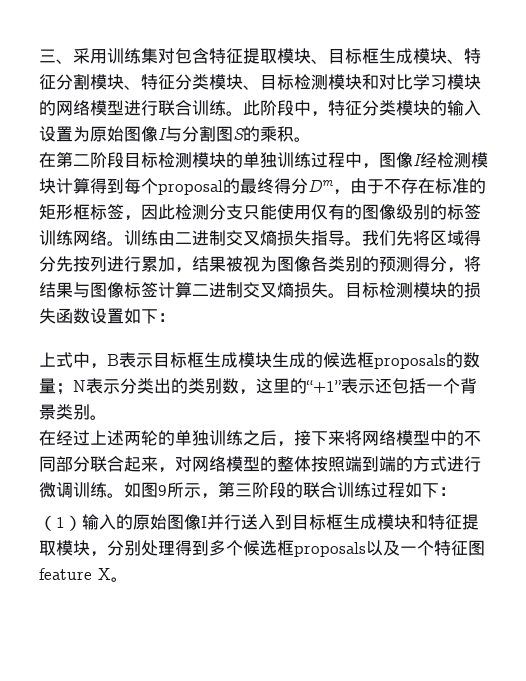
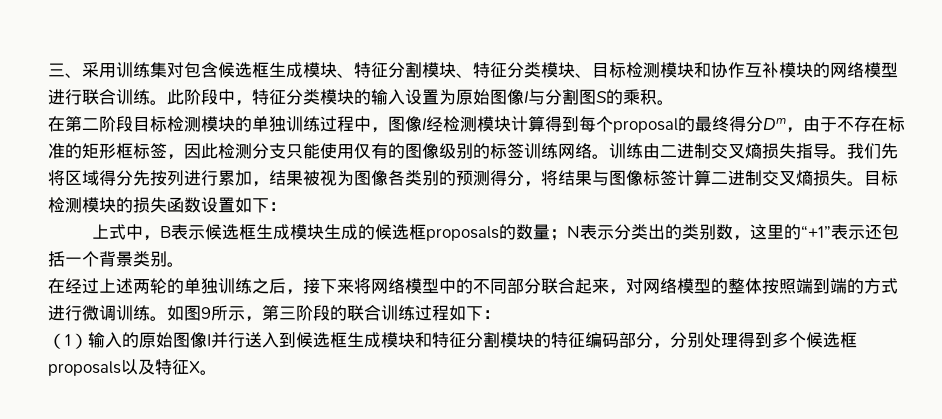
- 三、采用训练集对包含特征提取模块、目标框生成模块、特征分割模块、特征分类模块、目标检测模块和对比学习模块的网络模型进行联合训练。
+ 三、采用训练集对包含候选框生成模块、特征分割模块、特征分类模块、目标检测模块和协作互补模块的网络模型进行联合训练。
- 上式中，B表示目标框生成模块生成的候选框proposals的数量；N表示分类出的类别数，这里的“+1”表示还包括一个背景类别。
+ 上式中，B表示候选框生成模块生成的候选框proposals的数量；N表示分类出的类别数，这里的“+1”表示还包括一个背景类别。
- （1）输入的原始图像I并行送入到目标框生成模块和特征提取模块，分别处理得到多个候选框proposals以及一个特征图feature X。
+ （1）输入的原始图像I并行送入到候选框生成模块和特征分割模块的特征编码部分，分别处理得到多个候选框proposals以及特征X。

